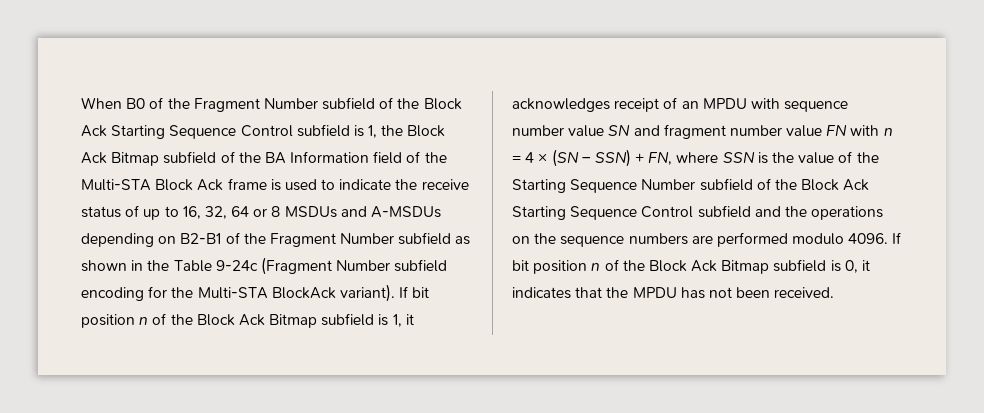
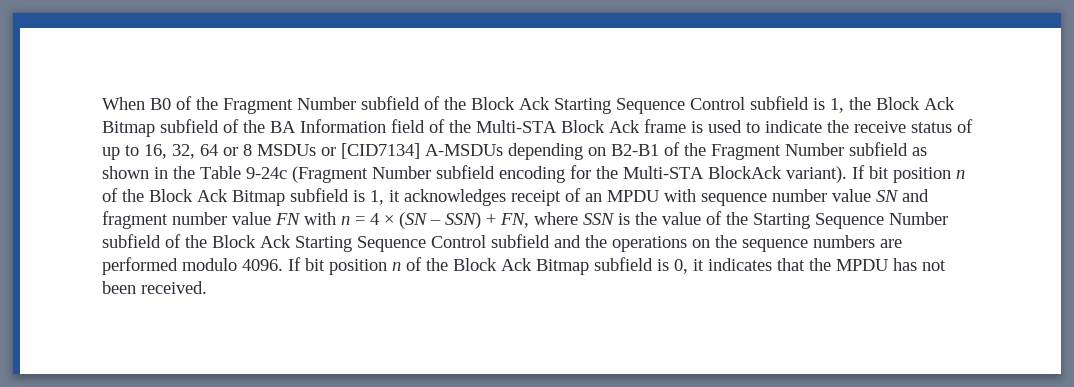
- When B0 of the Fragment Number subfield of the Block Ack Starting Sequence Control subfield is 1, the Block Ack Bitmap subfield of the BA Information field of the Multi-STA Block Ack frame is used to indicate the receive status of up to 16, 32, 64 or 8 MSDUs and A-MSDUs depending on B2-B1 of the Fragment Number subfield as shown in the Table 9-24c (Fragment Number subfield encoding for the Multi-STA BlockAck variant).
+ When B0 of the Fragment Number subfield of the Block Ack Starting Sequence Control subfield is 1, the Block Ack Bitmap subfield of the BA Information field of the Multi-STA Block Ack frame is used to indicate the receive status of up to 16, 32, 64 or 8 MSDUs or [CID7134] A-MSDUs depending on B2-B1 of the Fragment Number subfield as shown in the Table 9-24c (Fragment Number subfield encoding for the Multi-STA BlockAck variant).

